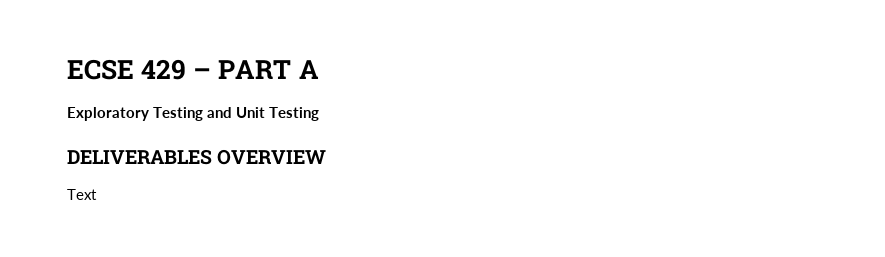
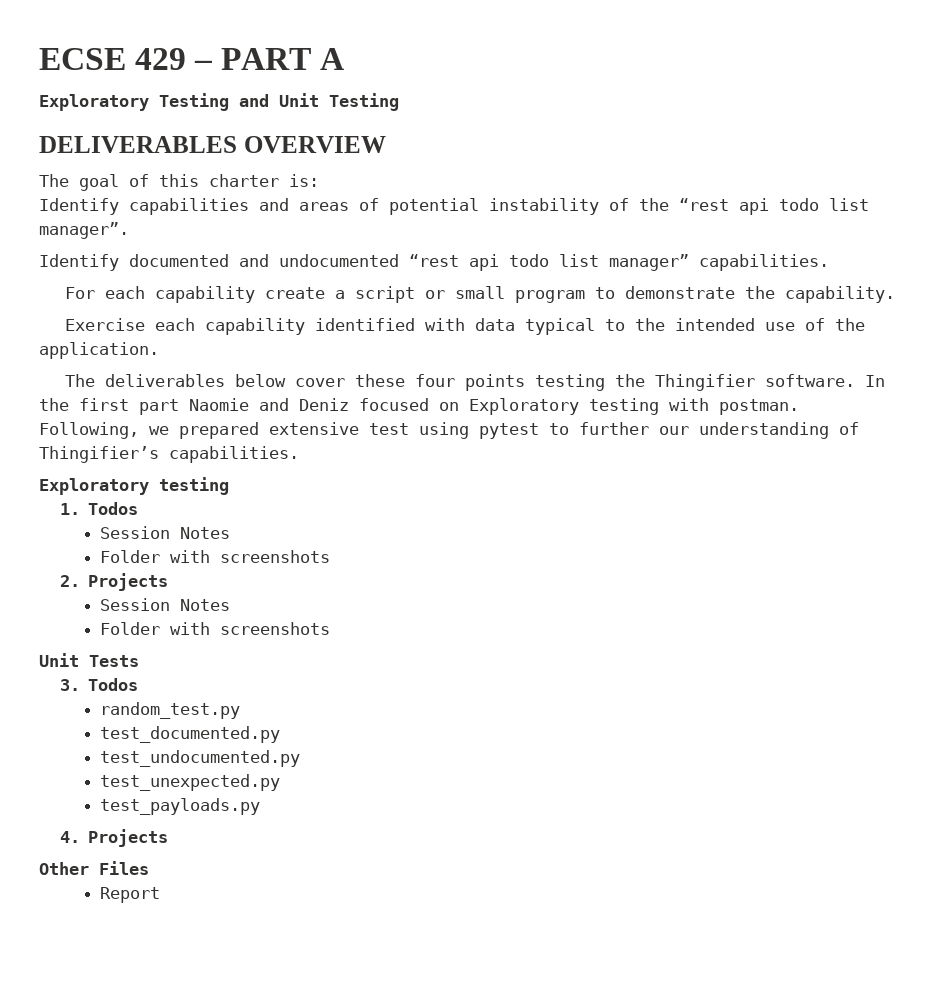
- Text
+ The goal of this charter is:
+ Identify capabilities and areas of potential instability of the “rest api todo list manager”.
+ Identify documented and undocumented “rest api todo list manager” capabilities.
+ For each capability create a script or small program to demonstrate the capability.
+ Exercise each capability identified with data typical to the intended use of the application.
+ The deliverables below cover these four points testing the Thingifier software. In the first part Naomie and Deniz focused on Exploratory testing with postman. Following, we prepared extensive test using pytest to further our understanding of Thingifier’s capabilities.
+ Exploratory testing
+ 1. Todos
+ Session Notes
+ Folder with screenshots
+ 2. Projects
+ Session Notes
+ Folder with screenshots
+ Unit Tests
+ 3. Todos
+ random_test.py
+ test_documented.py
+ test_undocumented.py
+ test_unexpected.py
+ test_payloads.py
+ 4. Projects
+ Other Files
+ Report

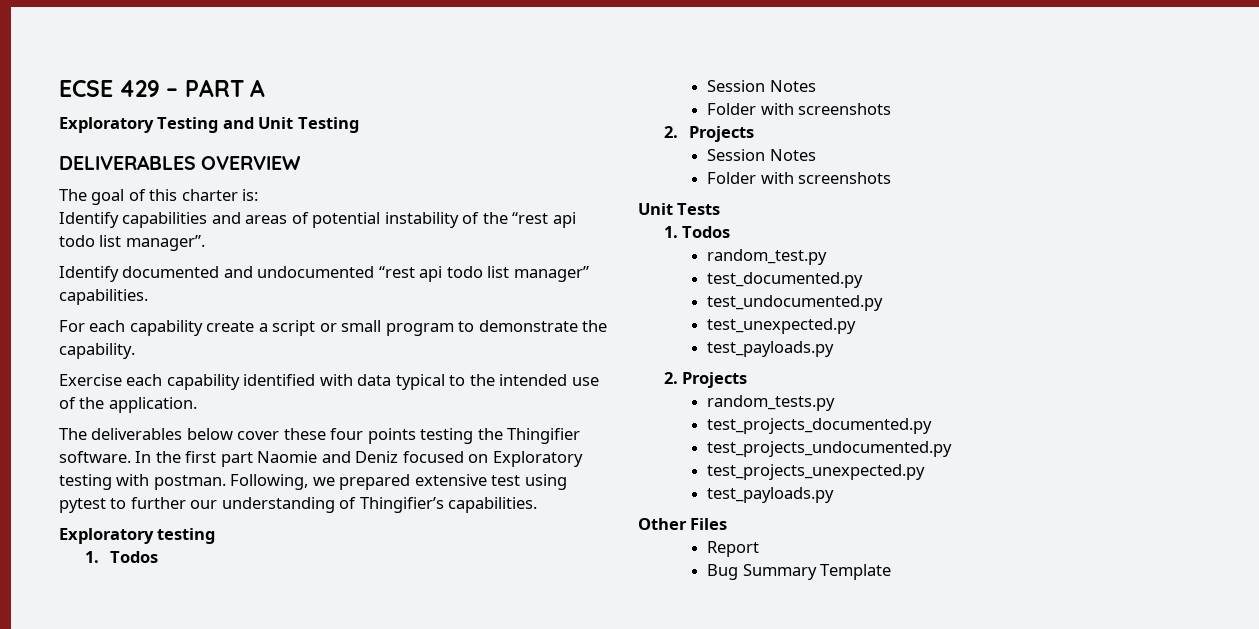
  Unit Tests
- 3. Todos
+ 1. Todos
  test_unexpected.py
  test_payloads.py
- 4. Projects
+ 2. Projects
+ random_tests.py
+ test_projects_documented.py
+ test_projects_undocumented.py
+ test_projects_unexpected.py
+ test_payloads.py
+ Bug Summary Template

